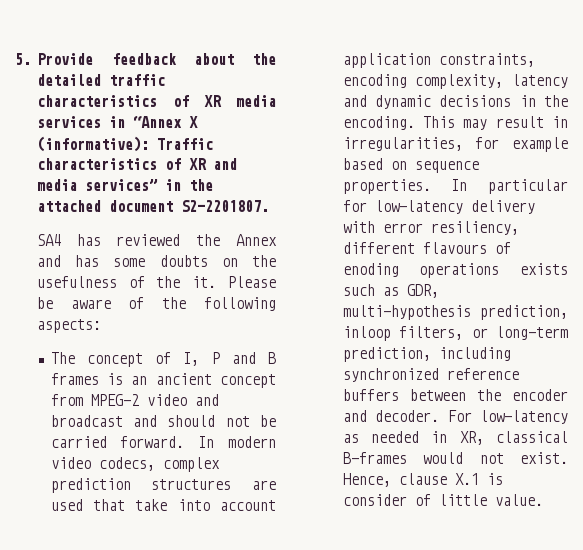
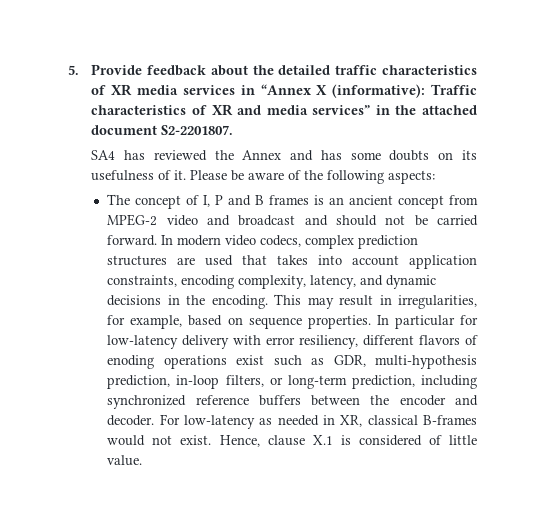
- SA4 has reviewed the Annex and has some doubts on the usefulness of the it.
+ SA4 has reviewed the Annex and has some doubts on its usefulness of it.
- In modern video codecs, complex prediction structures are used that take into account application constraints, encoding complexity, latency and dynamic decisions in the encoding.
+ In modern video codecs, complex prediction structures are used that takes into account application constraints, encoding complexity, latency, and dynamic decisions in the encoding.
- This may result in irregularities, for example based on sequence properties.
+ This may result in irregularities, for example, based on sequence properties.
- In particular for low-latency delivery with error resiliency, different flavours of enoding operations exists such as GDR, multi-hypothesis prediction, inloop filters, or long-term prediction, including synchronized reference buffers between the encoder and decoder.
+ In particular for low-latency delivery with error resiliency, different flavors of enoding operations exist such as GDR, multi-hypothesis prediction, in-loop filters, or long-term prediction, including synchronized reference buffers between the encoder and decoder.
- Hence, clause X.1 is consider of little value.
+ Hence, clause X.1 is considered of little value.

